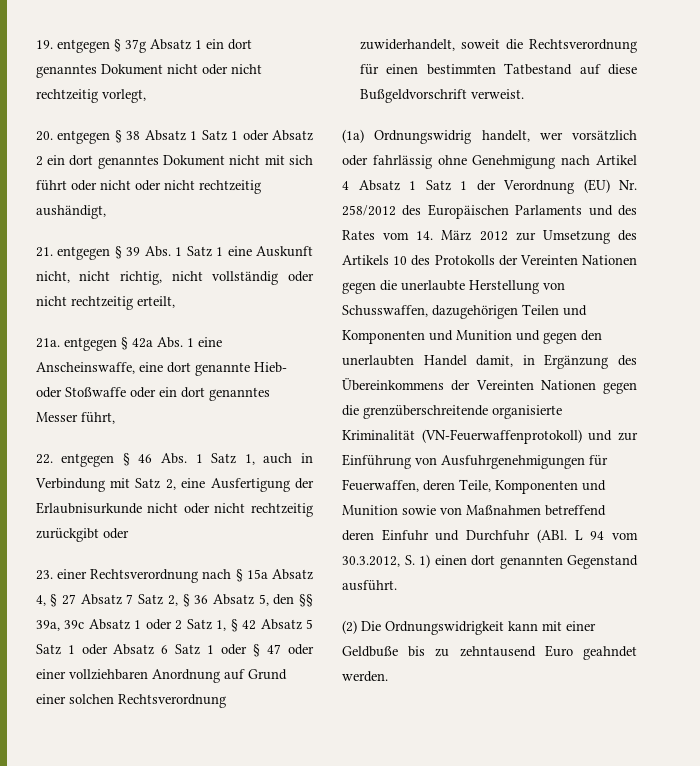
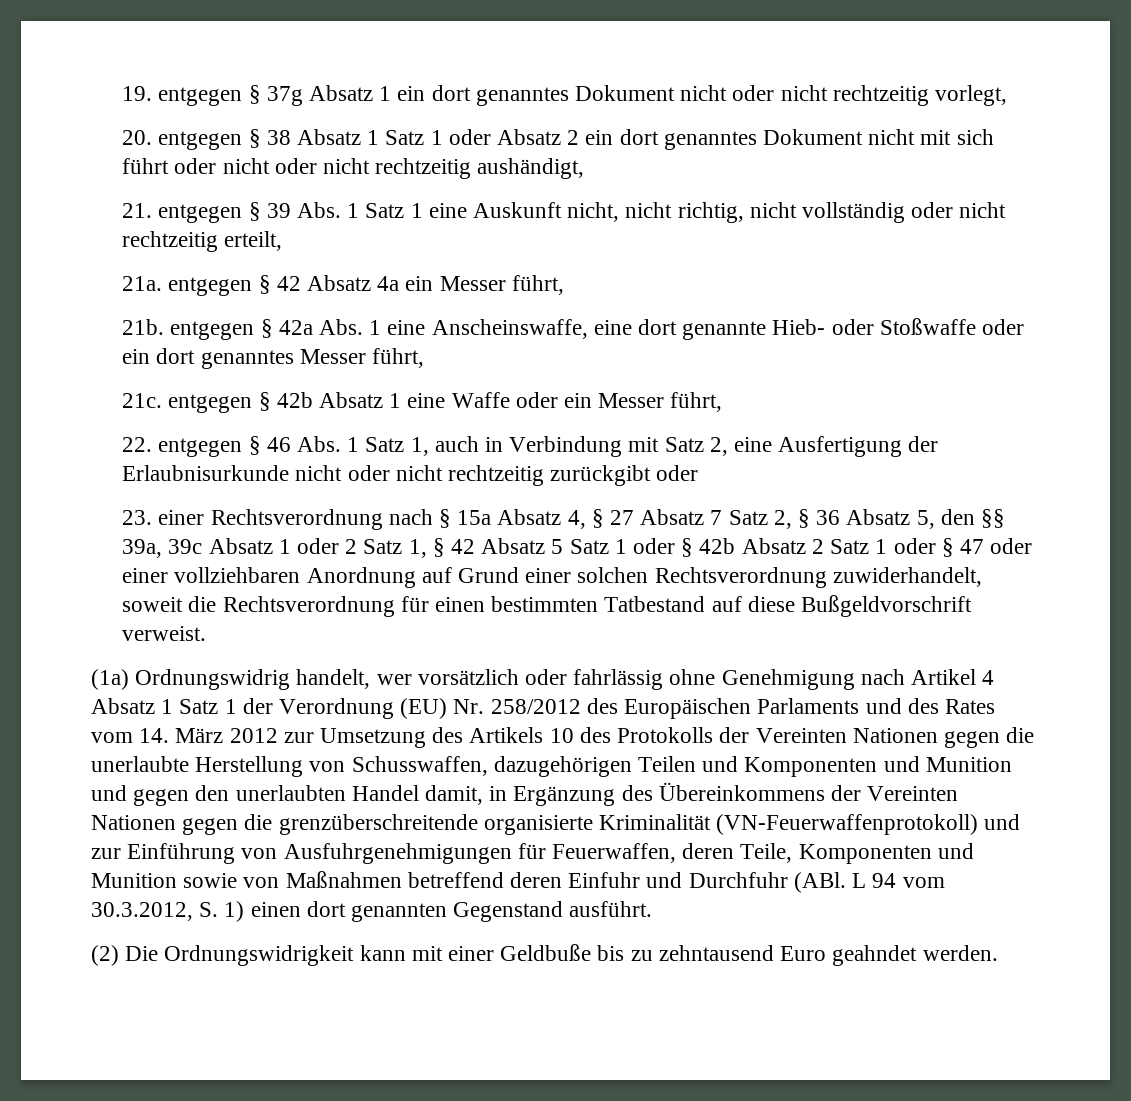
- 21a. entgegen § 42a Abs. 1 eine Anscheinswaffe, eine dort genannte Hieb- oder Stoßwaffe oder ein dort genanntes Messer führt,
+ 21a. entgegen § 42 Absatz 4a ein Messer führt,
+ 21b. entgegen § 42a Abs. 1 eine Anscheinswaffe, eine dort genannte Hieb- oder Stoßwaffe oder ein dort genanntes Messer führt,
+ 21c. entgegen § 42b Absatz 1 eine Waffe oder ein Messer führt,
- 23. einer Rechtsverordnung nach § 15a Absatz 4, § 27 Absatz 7 Satz 2, § 36 Absatz 5, den §§ 39a, 39c Absatz 1 oder 2 Satz 1, § 42 Absatz 5 Satz 1 oder Absatz 6 Satz 1 oder § 47 oder einer vollziehbaren Anordnung auf Grund einer solchen Rechtsverordnung zuwiderhandelt, soweit die Rechtsverordnung für einen bestimmten Tatbestand auf diese Bußgeldvorschrift verweist.
+ 23. einer Rechtsverordnung nach § 15a Absatz 4, § 27 Absatz 7 Satz 2, § 36 Absatz 5, den §§ 39a, 39c Absatz 1 oder 2 Satz 1, § 42 Absatz 5 Satz 1 oder § 42b Absatz 2 Satz 1 oder § 47 oder einer vollziehbaren Anordnung auf Grund einer solchen Rechtsverordnung zuwiderhandelt, soweit die Rechtsverordnung für einen bestimmten Tatbestand auf diese Bußgeldvorschrift verweist.

